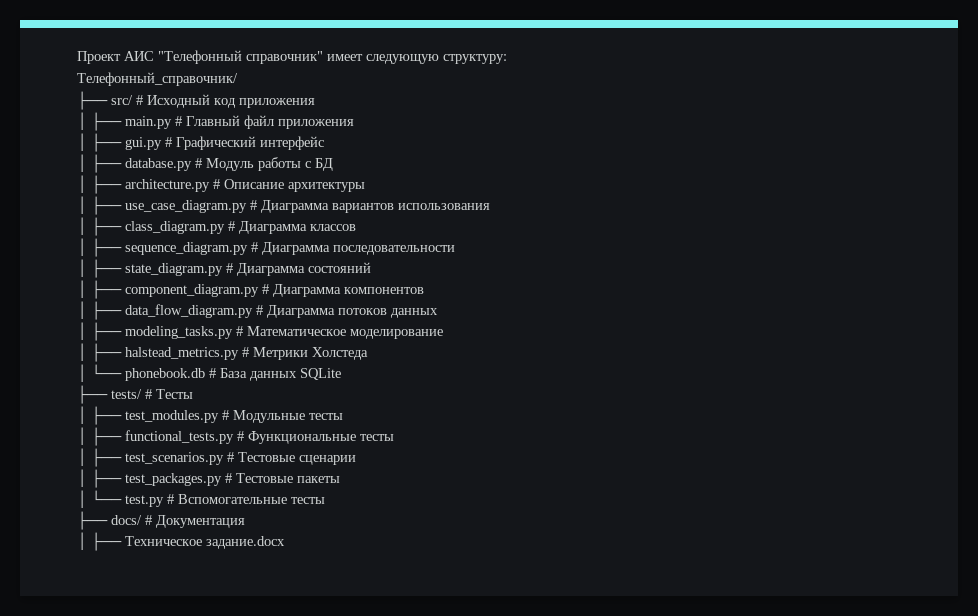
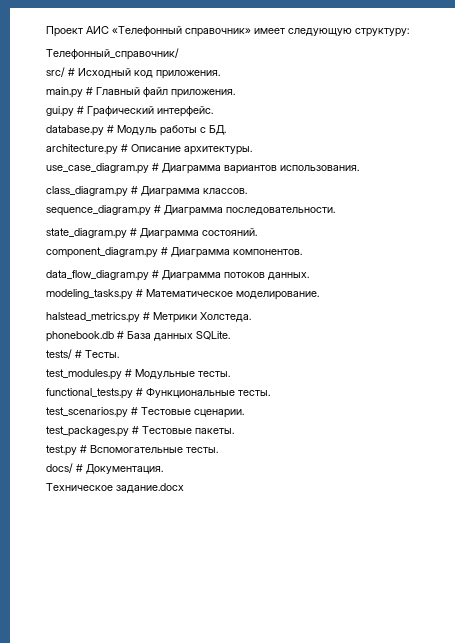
- Проект АИС "Телефонный справочник" имеет следующую структуру:
+ Проект АИС «Телефонный справочник» имеет следующую структуру:
- ├── src/ # Исходный код приложения
- │ ├── main.py # Главный файл приложения
- │ ├── gui.py # Графический интерфейс
- │ ├── database.py # Модуль работы с БД
- │ ├── architecture.py # Описание архитектуры
- │ ├── use_case_diagram.py # Диаграмма вариантов использования
- │ ├── class_diagram.py # Диаграмма классов
- │ ├── sequence_diagram.py # Диаграмма последовательности
- │ ├── state_diagram.py # Диаграмма состояний
- │ ├── component_diagram.py # Диаграмма компонентов
- │ ├── data_flow_diagram.py # Диаграмма потоков данных
- │ ├── modeling_tasks.py # Математическое моделирование
- │ ├── halstead_metrics.py # Метрики Холстеда
- │ └── phonebook.db # База данных SQLite
- ├── tests/ # Тесты
- │ ├── test_modules.py # Модульные тесты
- │ ├── functional_tests.py # Функциональные тесты
- │ ├── test_scenarios.py # Тестовые сценарии
- │ ├── test_packages.py # Тестовые пакеты
- │ └── test.py # Вспомогательные тесты
- ├── docs/ # Документация
- │ ├── Техническое задание.docx
+ src/ # Исходный код приложения.
+ main.py # Главный файл приложения.
+ gui.py # Графический интерфейс.
+ database.py # Модуль работы с БД.
+ architecture.py # Описание архитектуры.
+ use_case_diagram.py # Диаграмма вариантов использования.
+ class_diagram.py # Диаграмма классов.
+ sequence_diagram.py # Диаграмма последовательности.
+ state_diagram.py # Диаграмма состояний.
+ component_diagram.py # Диаграмма компонентов.
+ data_flow_diagram.py # Диаграмма потоков данных.
+ modeling_tasks.py # Математическое моделирование.
+ halstead_metrics.py # Метрики Холстеда.
+ phonebook.db # База данных SQLite.
+ tests/ # Тесты.
+ test_modules.py # Модульные тесты.
+ functional_tests.py # Функциональные тесты.
+ test_scenarios.py # Тестовые сценарии.
+ test_packages.py # Тестовые пакеты.
+ test.py # Вспомогательные тесты.
+ docs/ # Документация.
+ Техническое задание.docx

